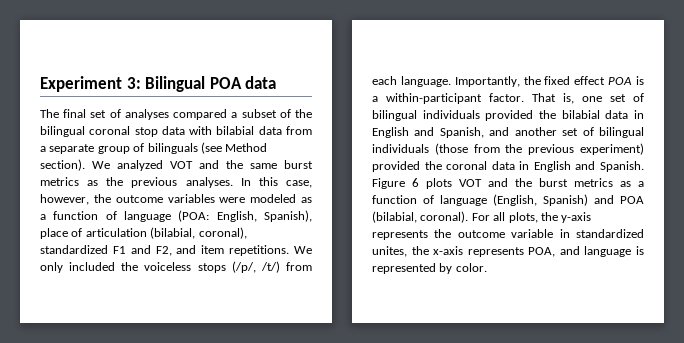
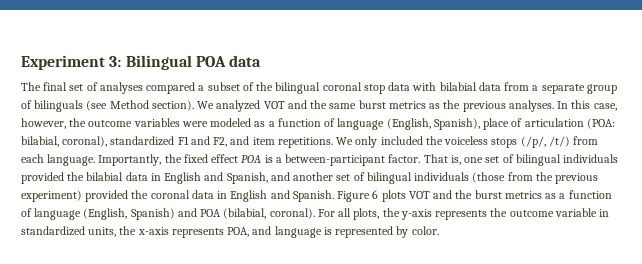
- In this case, however, the outcome variables were modeled as a function of language (POA: English, Spanish), place of articulation (bilabial, coronal), standardized F1 and F2, and item repetitions.
+ In this case, however, the outcome variables were modeled as a function of language (English, Spanish), place of articulation (POA: bilabial, coronal), standardized F1 and F2, and item repetitions.
- Importantly, the fixed effect POA is a within-participant factor.
+ Importantly, the fixed effect POA is a between-participant factor.
- For all plots, the y-axis represents the outcome variable in standardized unites, the x-axis represents POA, and language is represented by color.
+ For all plots, the y-axis represents the outcome variable in standardized units, the x-axis represents POA, and language is represented by color.

